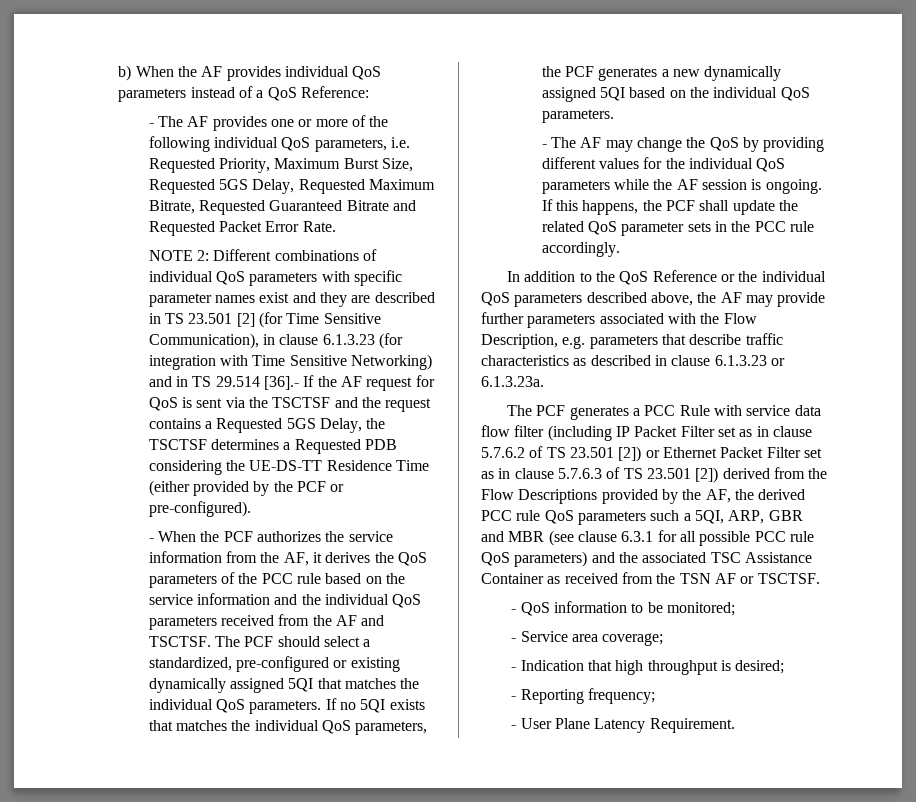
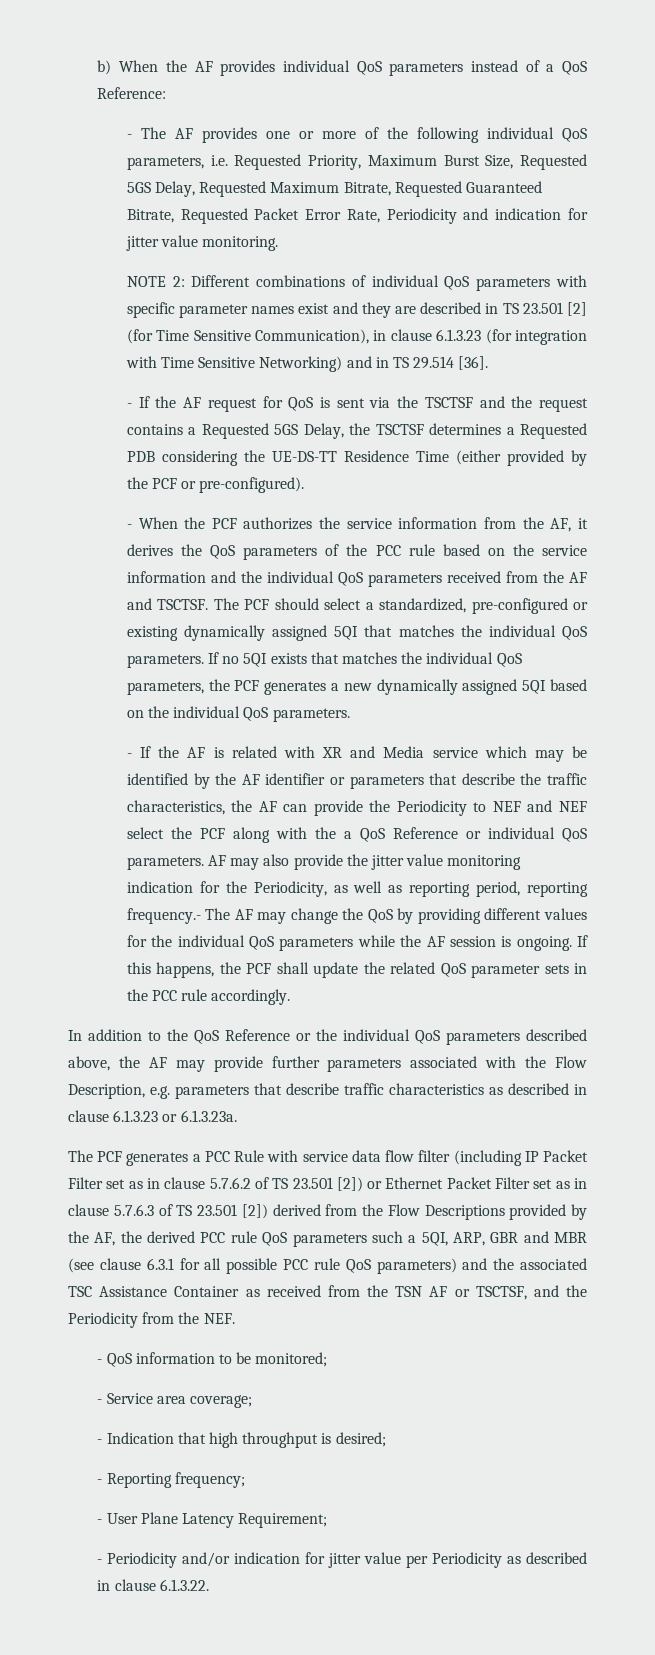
- - The AF provides one or more of the following individual QoS parameters, i.e. Requested Priority, Maximum Burst Size, Requested 5GS Delay, Requested Maximum Bitrate, Requested Guaranteed Bitrate and Requested Packet Error Rate.
+ - The AF provides one or more of the following individual QoS parameters, i.e. Requested Priority, Maximum Burst Size, Requested 5GS Delay, Requested Maximum Bitrate, Requested Guaranteed Bitrate, Requested Packet Error Rate, Periodicity and indication for jitter value monitoring.
- Different combinations of individual QoS parameters with specific parameter names exist and they are described in TS 23.501 [2] (for Time Sensitive Communication), in clause 6.1.3.23 (for integration with Time Sensitive Networking) and in TS 29.514 [36].- If the AF request for QoS is sent via the TSCTSF and the request contains a Requested 5GS Delay, the TSCTSF determines a Requested PDB considering the UE-DS-TT Residence Time (either provided by the PCF or pre-configured).
+ Different combinations of individual QoS parameters with specific parameter names exist and they are described in TS 23.501 [2] (for Time Sensitive Communication), in clause 6.1.3.23 (for integration with Time Sensitive Networking) and in TS 29.514 [36].
+ - If the AF request for QoS is sent via the TSCTSF and the request contains a Requested 5GS Delay, the TSCTSF determines a Requested PDB considering the UE-DS-TT Residence Time (either provided by the PCF or pre-configured).
- - The AF may change the QoS by providing different values for the individual QoS parameters while the AF session is ongoing.
+ - If the AF is related with XR and Media service which may be identified by the AF identifier or parameters that describe the traffic characteristics, the AF can provide the Periodicity to NEF and NEF select the PCF along with the a QoS Reference or individual QoS parameters. AF may also provide the jitter value monitoring indication for the Periodicity, as well as reporting period, reporting frequency.- The AF may change the QoS by providing different values for the individual QoS parameters while the AF session is ongoing.
- The PCF generates a PCC Rule with service data flow filter (including IP Packet Filter set as in clause 5.7.6.2 of TS 23.501 [2]) or Ethernet Packet Filter set as in clause 5.7.6.3 of TS 23.501 [2]) derived from the Flow Descriptions provided by the AF, the derived PCC rule QoS parameters such a 5QI, ARP, GBR and MBR (see clause 6.3.1 for all possible PCC rule QoS parameters) and the associated TSC Assistance Container as received from the TSN AF or TSCTSF.
+ The PCF generates a PCC Rule with service data flow filter (including IP Packet Filter set as in clause 5.7.6.2 of TS 23.501 [2]) or Ethernet Packet Filter set as in clause 5.7.6.3 of TS 23.501 [2]) derived from the Flow Descriptions provided by the AF, the derived PCC rule QoS parameters such a 5QI, ARP, GBR and MBR (see clause 6.3.1 for all possible PCC rule QoS parameters) and the associated TSC Assistance Container as received from the TSN AF or TSCTSF, and the Periodicity from the NEF.
- - User Plane Latency Requirement.
+ - User Plane Latency Requirement;
+ - Periodicity and/or indication for jitter value per Periodicity as described in clause 6.1.3.22.

